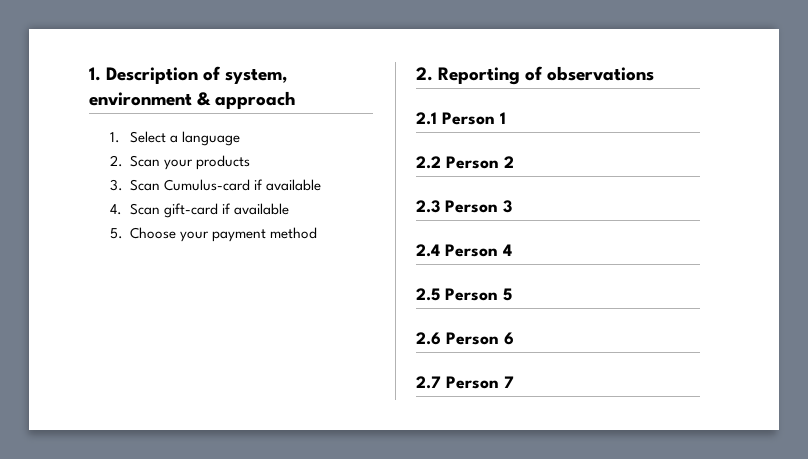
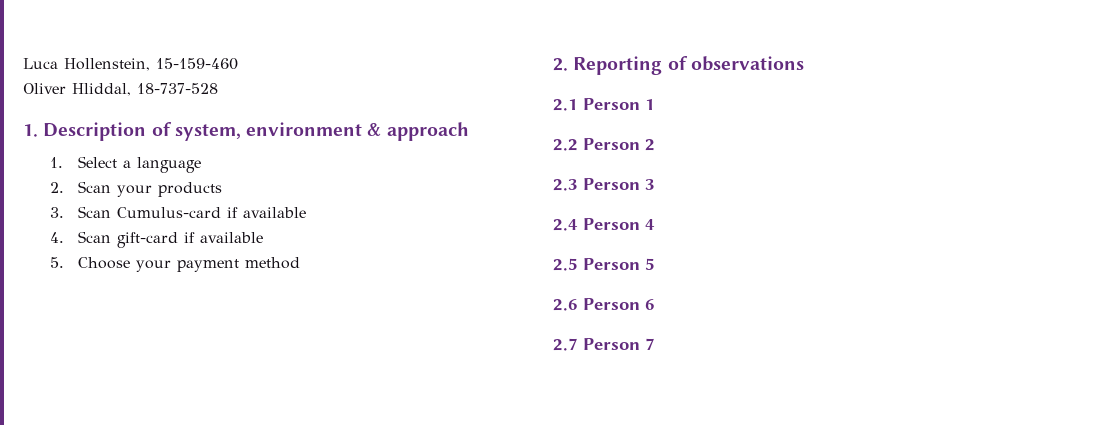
+ Luca Hollenstein, 15-159-460
+ Oliver Hliddal, 18-737-528

